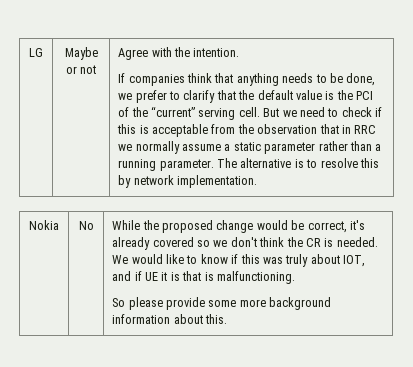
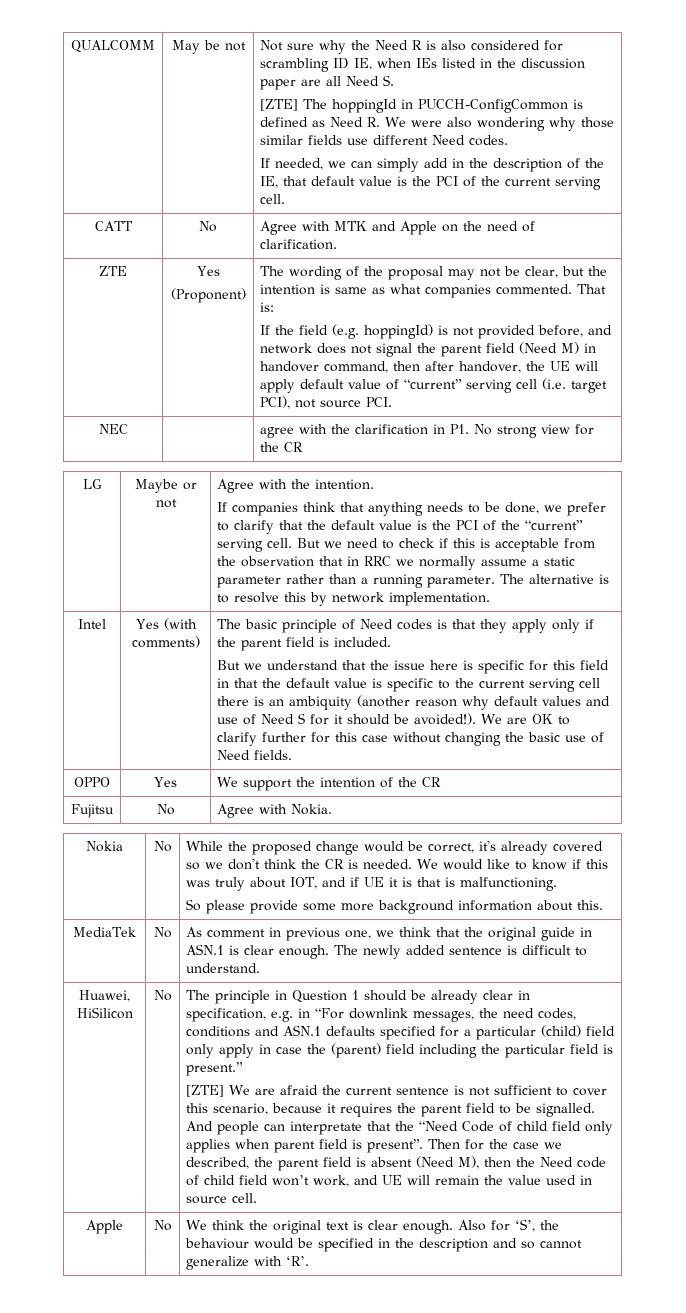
+ QUALCOMM | May be not | Not sure why the Need R is also considered for scrambling ID IE, when IEs listed in the discussion paper are all Need S.
+ [ZTE] The hoppingId in PUCCH-ConfigCommon is defined as Need R. We were also wondering why those similar fields use different Need codes.
+ If needed, we can simply add in the description of the IE, that default value is the PCI of the current serving cell.
+ CATT | No | Agree with MTK and Apple on the need of clarification.
+ ZTE | Yes
+ (Proponent) | The wording of the proposal may not be clear, but the intention is same as what companies commented. That is:
+ If the field (e.g. hoppingId) is not provided before, and network does not signal the parent field (Need M) in handover command, then after handover, the UE will apply default value of “current” serving cell (i.e. target PCI), not source PCI.
+ NEC | | agree with the clarification in P1. No strong view for the CR
+ Intel | Yes (with comments) | The basic principle of Need codes is that they apply only if the parent field is included.
+ But we understand that the issue here is specific for this field in that the default value is specific to the current serving cell there is an ambiquity (another reason why default values and use of Need S for it should be avoided!). We are OK to clarify further for this case without changing the basic use of Need fields.
+ OPPO | Yes | We support the intention of the CR
+ Fujitsu | No | Agree with Nokia.
+ MediaTek | No | As comment in previous one, we think that the original guide in ASN.1 is clear enough. The newly added sentence is difficult to understand.
+ Huawei, HiSilicon | No | The principle in Question 1 should be already clear in specification, e.g. in “For downlink messages, the need codes, conditions and ASN.1 defaults specified for a particular (child) field only apply in case the (parent) field including the particular field is present.”
+ [ZTE] We are afraid the current sentence is not sufficient to cover this scenario, because it requires the parent field to be signalled. And people can interpretate that the “Need Code of child field only applies when parent field is present”. Then for the case we described, the parent field is absent (Need M), then the Need code of child field won’t work, and UE will remain the value used in source cell.
+ Apple | No | We think the original text is clear enough. Also for ‘S’, the behaviour would be specified in the description and so cannot generalize with ‘R’.

